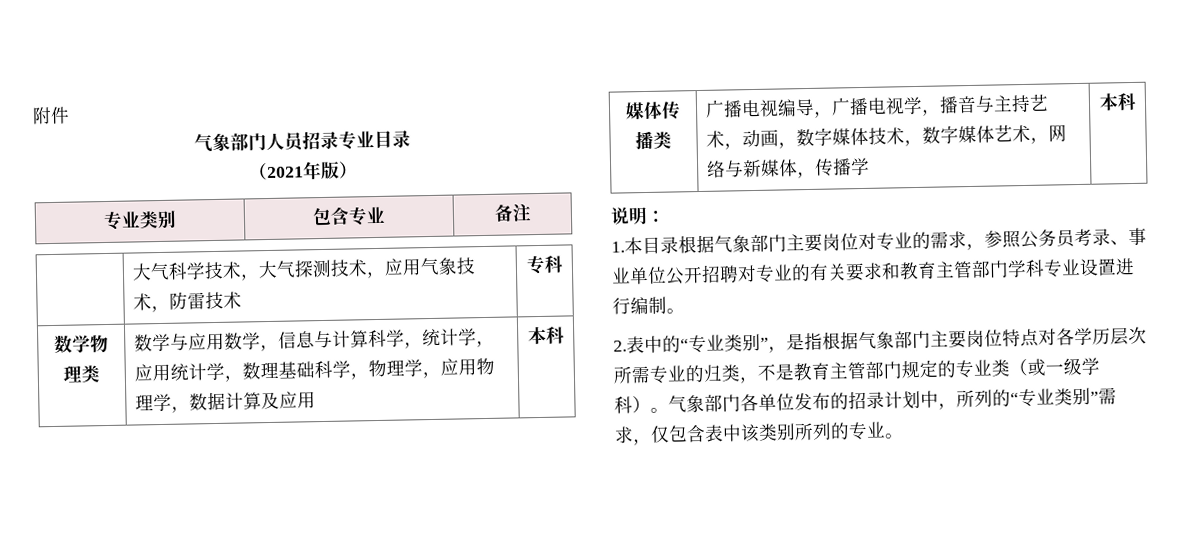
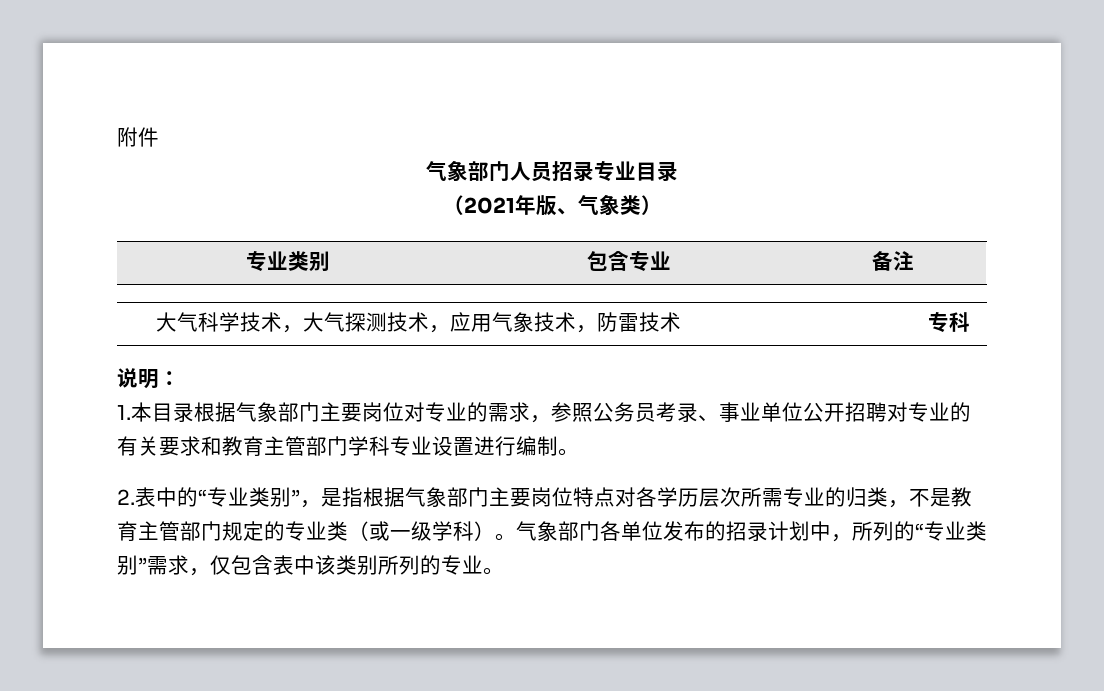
- （2021年版）
+ （2021年版、气象类）
- 数学物理类 | 数学与应用数学，信息与计算科学，统计学，应用统计学，数理基础科学，物理学，应用物理学，数据计算及应用 | 本科
- 媒体传播类 | 广播电视编导，广播电视学，播音与主持艺术，动画，数字媒体技术，数字媒体艺术，网络与新媒体，传播学 | 本科

